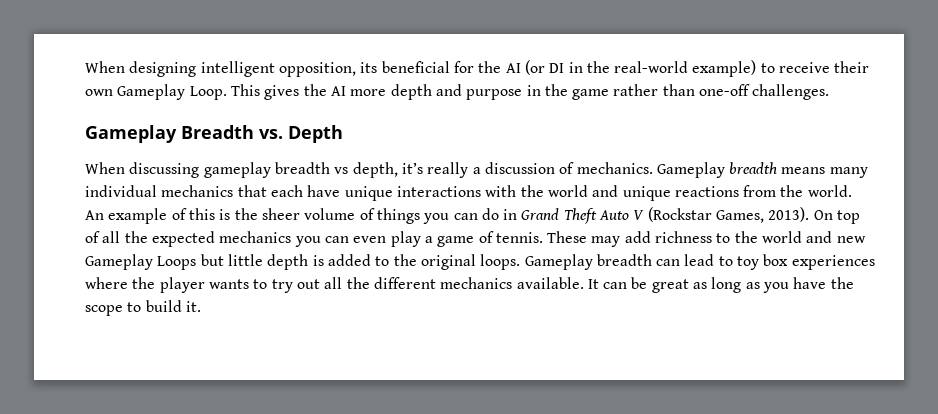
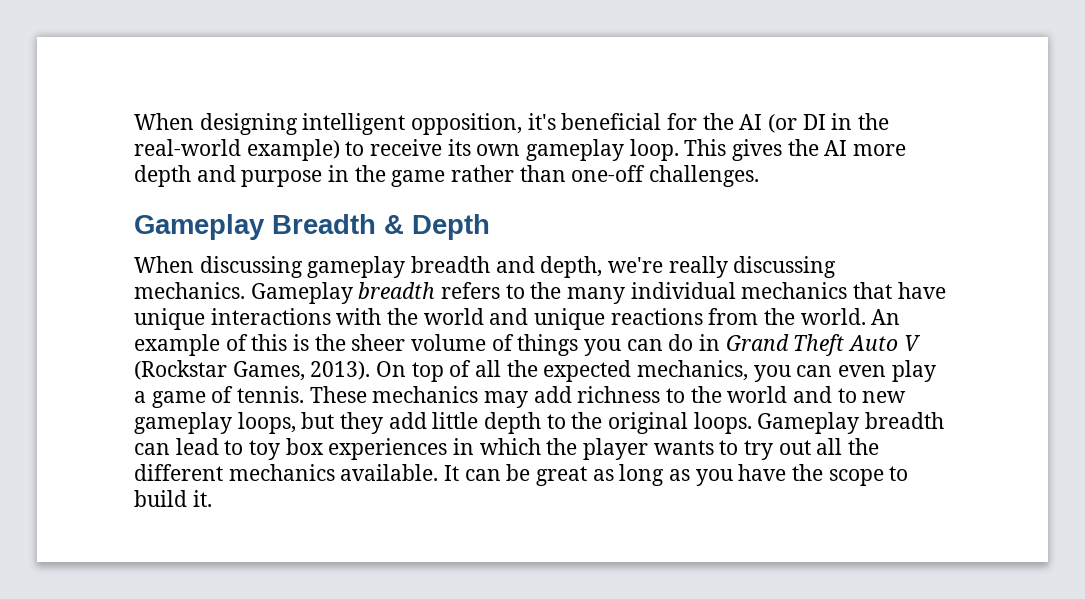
- When designing intelligent opposition, its beneficial for the AI (or DI in the real-world example) to receive their own Gameplay Loop.
+ When designing intelligent opposition, it's beneficial for the AI (or DI in the real-world example) to receive its own gameplay loop.
- Gameplay Breadth vs. Depth
+ Gameplay Breadth & Depth
- When discussing gameplay breadth vs depth, it’s really a discussion of mechanics. Gameplay breadth means many individual mechanics that each have unique interactions with the world and unique reactions from the world.
+ When discussing gameplay breadth and depth, we're really discussing mechanics. Gameplay breadth refers to the many individual mechanics that have unique interactions with the world and unique reactions from the world.
- On top of all the expected mechanics you can even play a game of tennis.
+ On top of all the expected mechanics, you can even play a game of tennis.
- These may add richness to the world and new Gameplay Loops but little depth is added to the original loops.
+ These mechanics may add richness to the world and to new gameplay loops, but they add little depth to the original loops.
- Gameplay breadth can lead to toy box experiences where the player wants to try out all the different mechanics available.
+ Gameplay breadth can lead to toy box experiences in which the player wants to try out all the different mechanics available.

